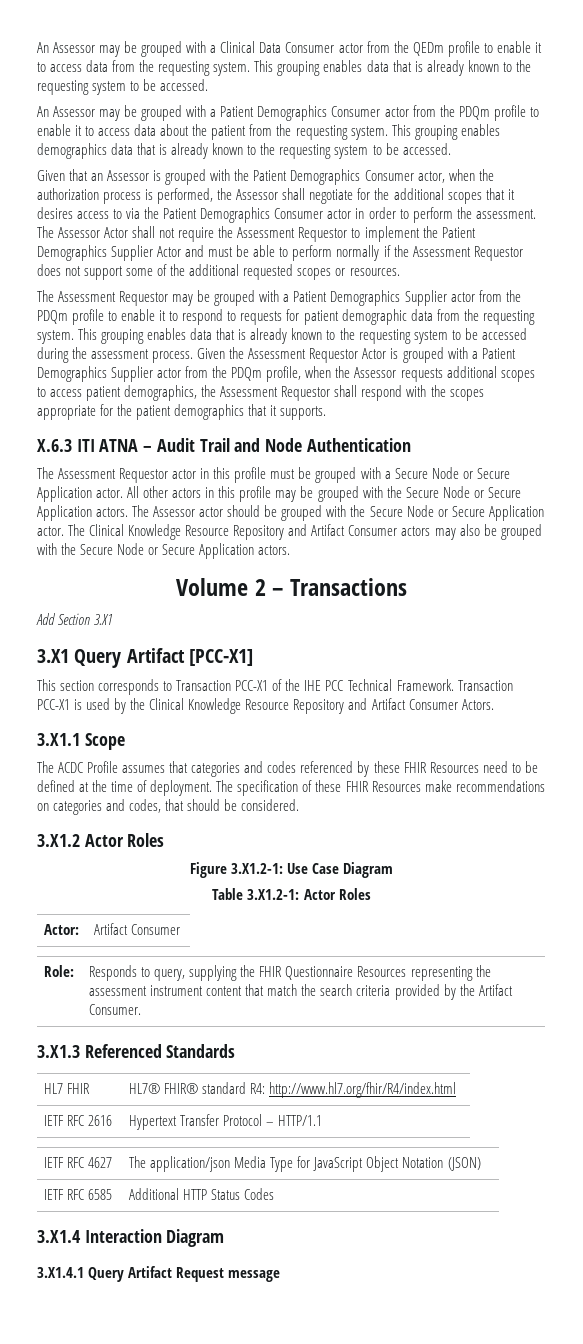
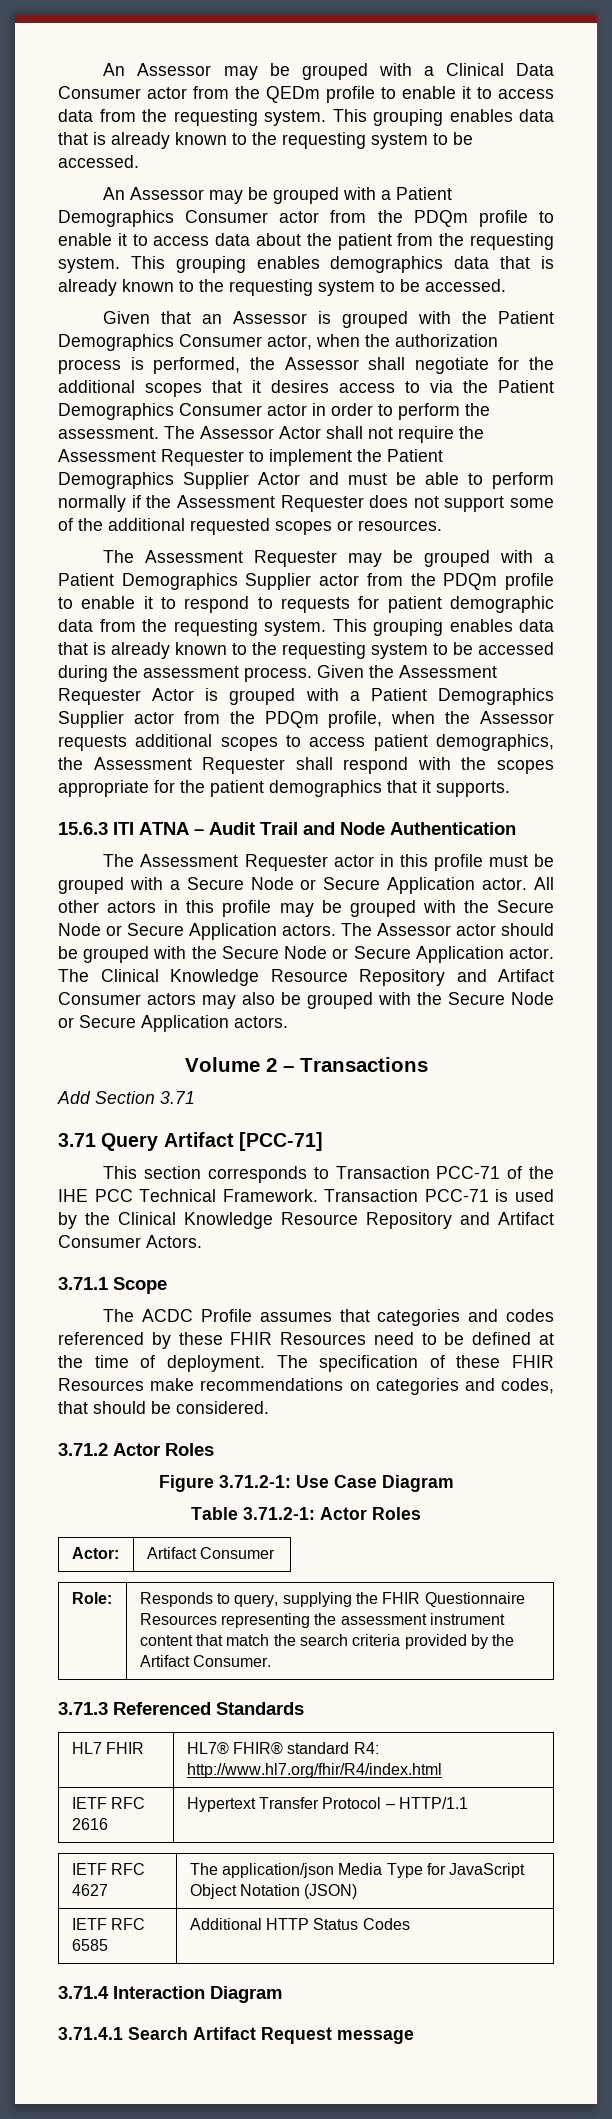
- The Assessor Actor shall not require the Assessment Requestor to implement the Patient Demographics Supplier Actor and must be able to perform normally if the Assessment Requestor does not support some of the additional requested scopes or resources.
+ The Assessor Actor shall not require the Assessment Requester to implement the Patient Demographics Supplier Actor and must be able to perform normally if the Assessment Requester does not support some of the additional requested scopes or resources.
- The Assessment Requestor may be grouped with a Patient Demographics Supplier actor from the PDQm profile to enable it to respond to requests for patient demographic data from the requesting system.
+ The Assessment Requester may be grouped with a Patient Demographics Supplier actor from the PDQm profile to enable it to respond to requests for patient demographic data from the requesting system.
- Given the Assessment Requestor Actor is grouped with a Patient Demographics Supplier actor from the PDQm profile, when the Assessor requests additional scopes to access patient demographics, the Assessment Requestor shall respond with the scopes appropriate for the patient demographics that it supports.
+ Given the Assessment Requester Actor is grouped with a Patient Demographics Supplier actor from the PDQm profile, when the Assessor requests additional scopes to access patient demographics, the Assessment Requester shall respond with the scopes appropriate for the patient demographics that it supports.
- X.6.3 ITI ATNA – Audit Trail and Node Authentication
+ 15.6.3 ITI ATNA – Audit Trail and Node Authentication
- The Assessment Requestor actor in this profile must be grouped with a Secure Node or Secure Application actor.
+ The Assessment Requester actor in this profile must be grouped with a Secure Node or Secure Application actor.
- Add Section 3.X1
- 3.X1 Query Artifact [PCC-X1]
+ Add Section 3.71
+ 3.71 Query Artifact [PCC-71]
- This section corresponds to Transaction PCC-X1 of the IHE PCC Technical Framework.
+ This section corresponds to Transaction PCC-71 of the IHE PCC Technical Framework.
- Transaction PCC-X1 is used by the Clinical Knowledge Resource Repository and Artifact Consumer Actors.
+ Transaction PCC-71 is used by the Clinical Knowledge Resource Repository and Artifact Consumer Actors.
- 3.X1.1 Scope
+ 3.71.1 Scope
- 3.X1.2 Actor Roles
+ 3.71.2 Actor Roles
- Figure 3.X1.2-1: Use Case Diagram
+ Figure 3.71.2-1: Use Case Diagram
- Table 3.X1.2-1: Actor Roles
+ Table 3.71.2-1: Actor Roles
- 3.X1.3 Referenced Standards
+ 3.71.3 Referenced Standards
- 3.X1.4 Interaction Diagram
+ 3.71.4 Interaction Diagram
- 3.X1.4.1 Query Artifact Request message
+ 3.71.4.1 Search Artifact Request message

